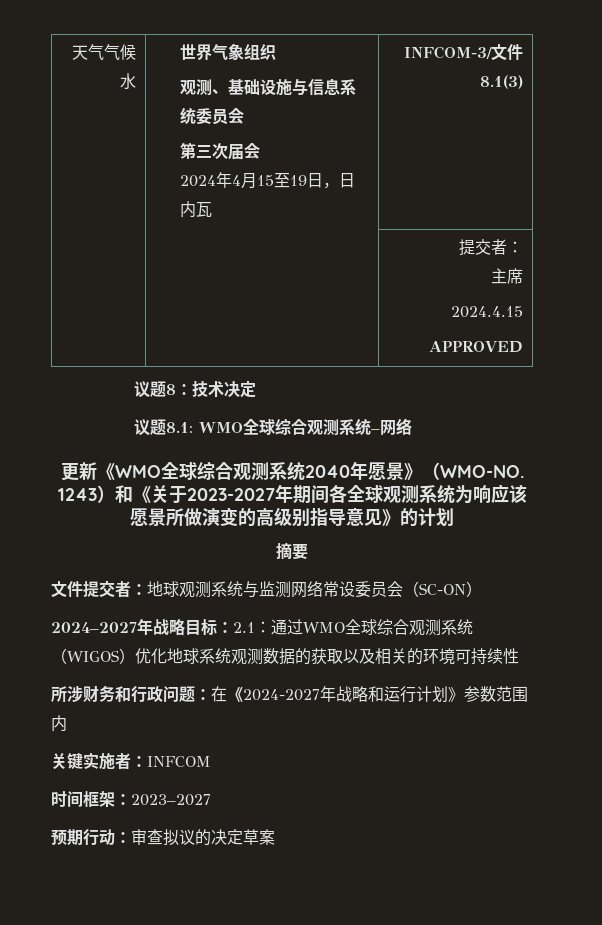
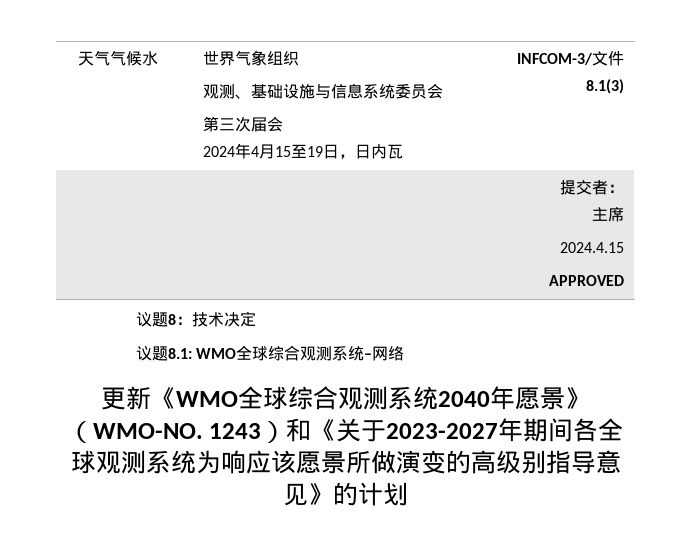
- 摘要
- 文件提交者：地球观测系统与监测网络常设委员会（SC-ON）
- 2024–2027年战略目标：2.1：通过WMO全球综合观测系统（WIGOS）优化地球系统观测数据的获取以及相关的环境可持续性
- 所涉财务和行政问题：在《2024-2027年战略和运行计划》参数范围内
- 关键实施者：INFCOM
- 时间框架：2023–2027
- 预期行动：审查拟议的决定草案

